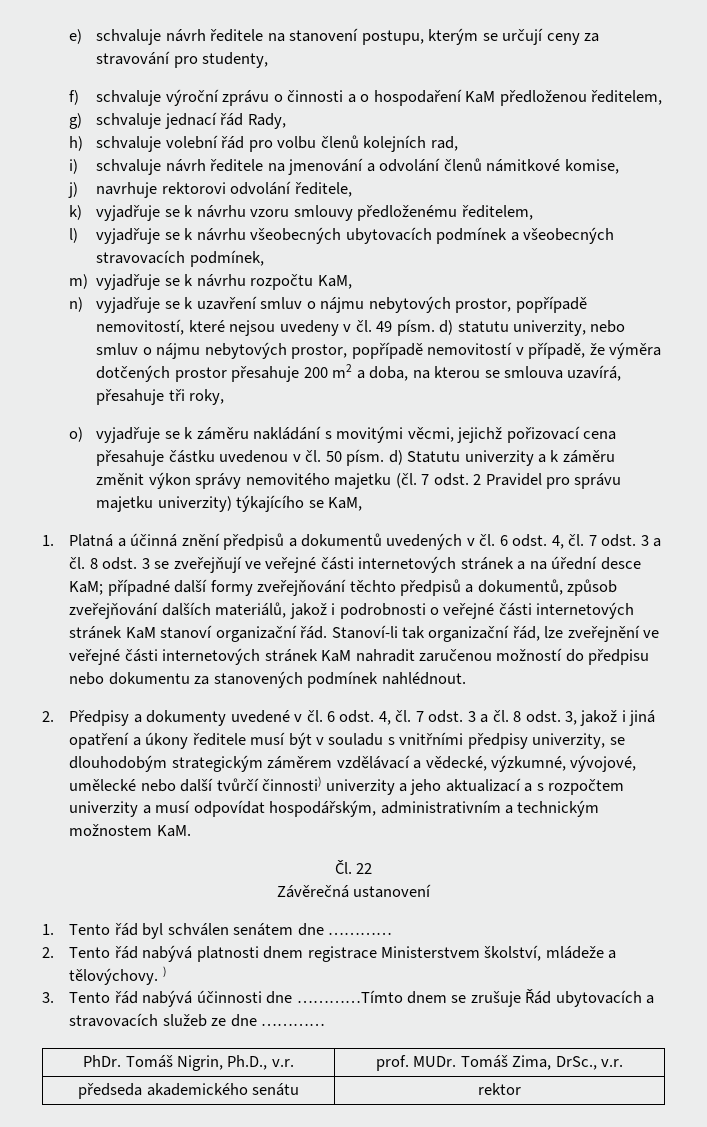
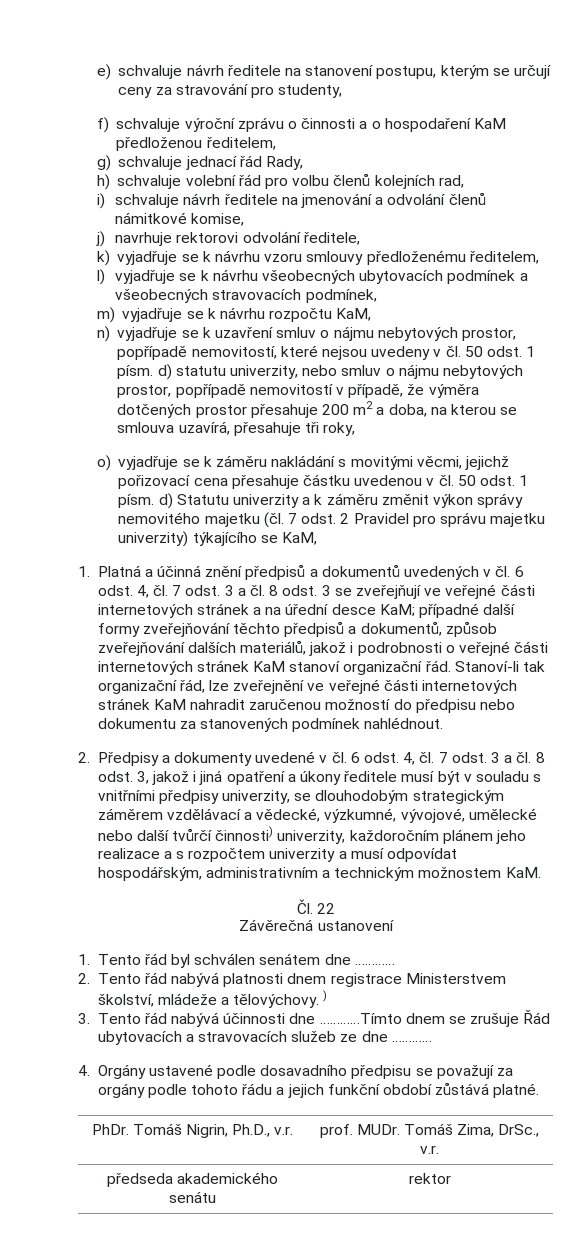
- n) vyjadřuje se k uzavření smluv o nájmu nebytových prostor, popřípadě nemovitostí, které nejsou uvedeny v čl. 49 písm. d) statutu univerzity, nebo smluv o nájmu nebytových prostor, popřípadě nemovitostí v případě, že výměra dotčených prostor přesahuje 200 m2 a doba, na kterou se smlouva uzavírá, přesahuje tři roky,
+ n) vyjadřuje se k uzavření smluv o nájmu nebytových prostor, popřípadě nemovitostí, které nejsou uvedeny v čl. 50 odst. 1 písm. d) statutu univerzity, nebo smluv o nájmu nebytových prostor, popřípadě nemovitostí v případě, že výměra dotčených prostor přesahuje 200 m2 a doba, na kterou se smlouva uzavírá, přesahuje tři roky,
- o) vyjadřuje se k záměru nakládání s movitými věcmi, jejichž pořizovací cena přesahuje částku uvedenou v čl. 50 písm. d) Statutu univerzity a k záměru změnit výkon správy nemovitého majetku (čl. 7 odst. 2 Pravidel pro správu majetku univerzity) týkajícího se KaM,
+ o) vyjadřuje se k záměru nakládání s movitými věcmi, jejichž pořizovací cena přesahuje částku uvedenou v čl. 50 odst. 1 písm. d) Statutu univerzity a k záměru změnit výkon správy nemovitého majetku (čl. 7 odst. 2 Pravidel pro správu majetku univerzity) týkajícího se KaM,
- 2. Předpisy a dokumenty uvedené v čl. 6 odst. 4, čl. 7 odst. 3 a čl. 8 odst. 3, jakož i jiná opatření a úkony ředitele musí být v souladu s vnitřními předpisy univerzity, se dlouhodobým strategickým záměrem vzdělávací a vědecké, výzkumné, vývojové, umělecké nebo další tvůrčí činnosti) univerzity a jeho aktualizací a s rozpočtem univerzity a musí odpovídat hospodářským, administrativním a technickým možnostem KaM.
+ 2. Předpisy a dokumenty uvedené v čl. 6 odst. 4, čl. 7 odst. 3 a čl. 8 odst. 3, jakož i jiná opatření a úkony ředitele musí být v souladu s vnitřními předpisy univerzity, se dlouhodobým strategickým záměrem vzdělávací a vědecké, výzkumné, vývojové, umělecké nebo další tvůrčí činnosti) univerzity, každoročním plánem jeho realizace a s rozpočtem univerzity a musí odpovídat hospodářským, administrativním a technickým možnostem KaM.
+ 4. Orgány ustavené podle dosavadního předpisu se považují za orgány podle tohoto řádu a jejich funkční období zůstává platné.

